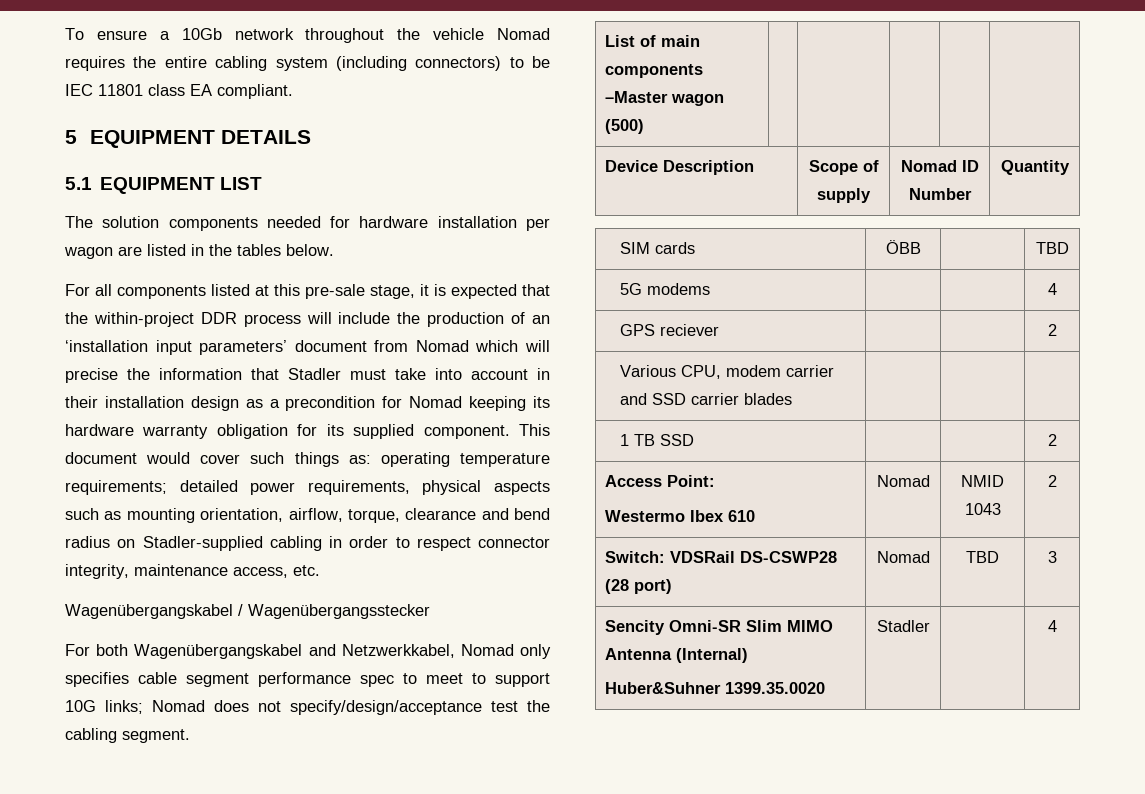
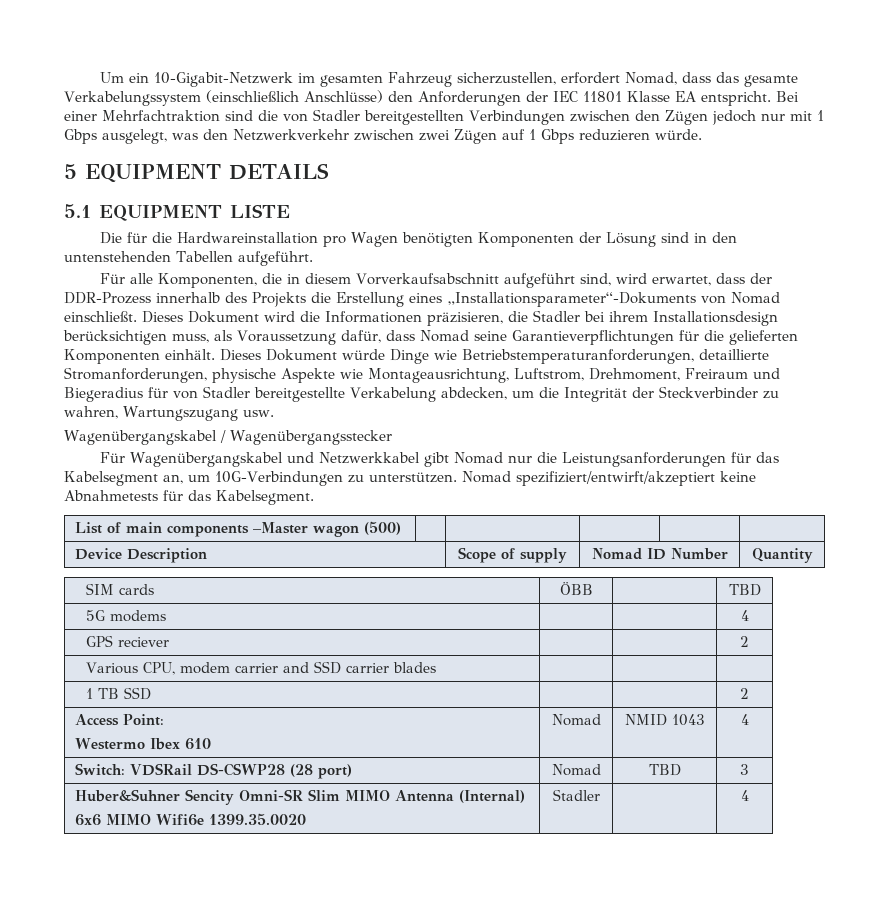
- To ensure a 10Gb network throughout the vehicle Nomad requires the entire cabling system (including connectors) to be IEC 11801 class EA compliant.
+ Um ein 10-Gigabit-Netzwerk im gesamten Fahrzeug sicherzustellen, erfordert Nomad, dass das gesamte Verkabelungssystem (einschließlich Anschlüsse) den Anforderungen der IEC 11801 Klasse EA entspricht. Bei einer Mehrfachtraktion sind die von Stadler bereitgestellten Verbindungen zwischen den Zügen jedoch nur mit 1 Gbps ausgelegt, was den Netzwerkverkehr zwischen zwei Zügen auf 1 Gbps reduzieren würde.
- 5.1 EQUIPMENT LIST
- The solution components needed for hardware installation per wagon are listed in the tables below.
- For all components listed at this pre-sale stage, it is expected that the within-project DDR process will include the production of an ‘installation input parameters’ document from Nomad which will precise the information that Stadler must take into account in their installation design as a precondition for Nomad keeping its hardware warranty obligation for its supplied component. This document would cover such things as: operating temperature requirements; detailed power requirements, physical aspects such as mounting orientation, airflow, torque, clearance and bend radius on Stadler-supplied cabling in order to respect connector integrity, maintenance access, etc.
+ 5.1 EQUIPMENT LISTE
+ Die für die Hardwareinstallation pro Wagen benötigten Komponenten der Lösung sind in den untenstehenden Tabellen aufgeführt.
+ Für alle Komponenten, die in diesem Vorverkaufsabschnitt aufgeführt sind, wird erwartet, dass der DDR-Prozess innerhalb des Projekts die Erstellung eines „Installationsparameter“-Dokuments von Nomad einschließt. Dieses Dokument wird die Informationen präzisieren, die Stadler bei ihrem Installationsdesign berücksichtigen muss, als Voraussetzung dafür, dass Nomad seine Garantieverpflichtungen für die gelieferten Komponenten einhält. Dieses Dokument würde Dinge wie Betriebstemperaturanforderungen, detaillierte Stromanforderungen, physische Aspekte wie Montageausrichtung, Luftstrom, Drehmoment, Freiraum und Biegeradius für von Stadler bereitgestellte Verkabelung abdecken, um die Integrität der Steckverbinder zu wahren, Wartungszugang usw.
  Wagenübergangskabel / Wagenübergangsstecker
- For both Wagenübergangskabel and Netzwerkkabel, Nomad only specifies cable segment performance spec to meet to support 10G links; Nomad does not specify/design/acceptance test the cabling segment.
+ Für Wagenübergangskabel und Netzwerkkabel gibt Nomad nur die Leistungsanforderungen für das Kabelsegment an, um 10G-Verbindungen zu unterstützen. Nomad spezifiziert/entwirft/akzeptiert keine Abnahmetests für das Kabelsegment.
  Access Point:
- Westermo Ibex 610 | Nomad | NMID 1043 | 2
+ Westermo Ibex 610 | Nomad | NMID 1043 | 4
- Sencity Omni-SR Slim MIMO Antenna (Internal)
- Huber&Suhner 1399.35.0020 | Stadler | | 4
+ Huber&Suhner Sencity Omni-SR Slim MIMO Antenna (Internal)
+ 6x6 MIMO Wifi6e 1399.35.0020 | Stadler | | 4

